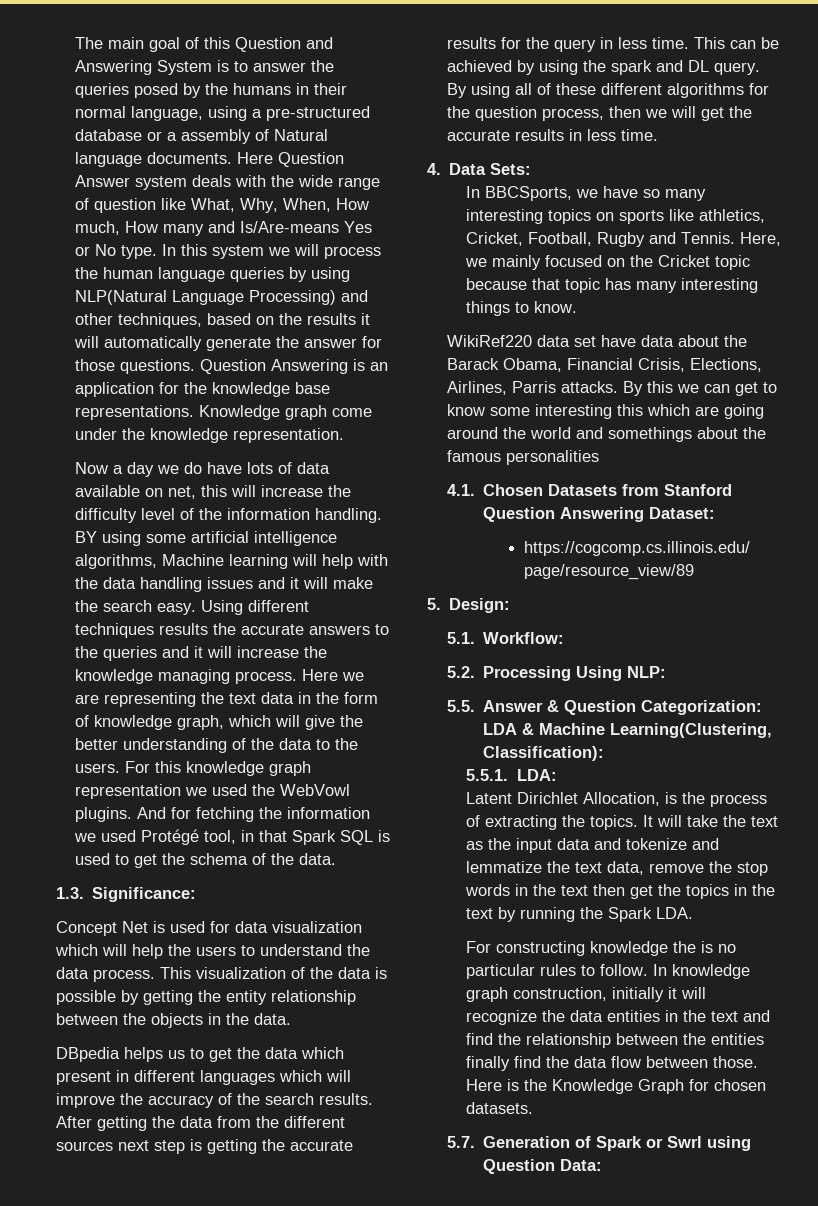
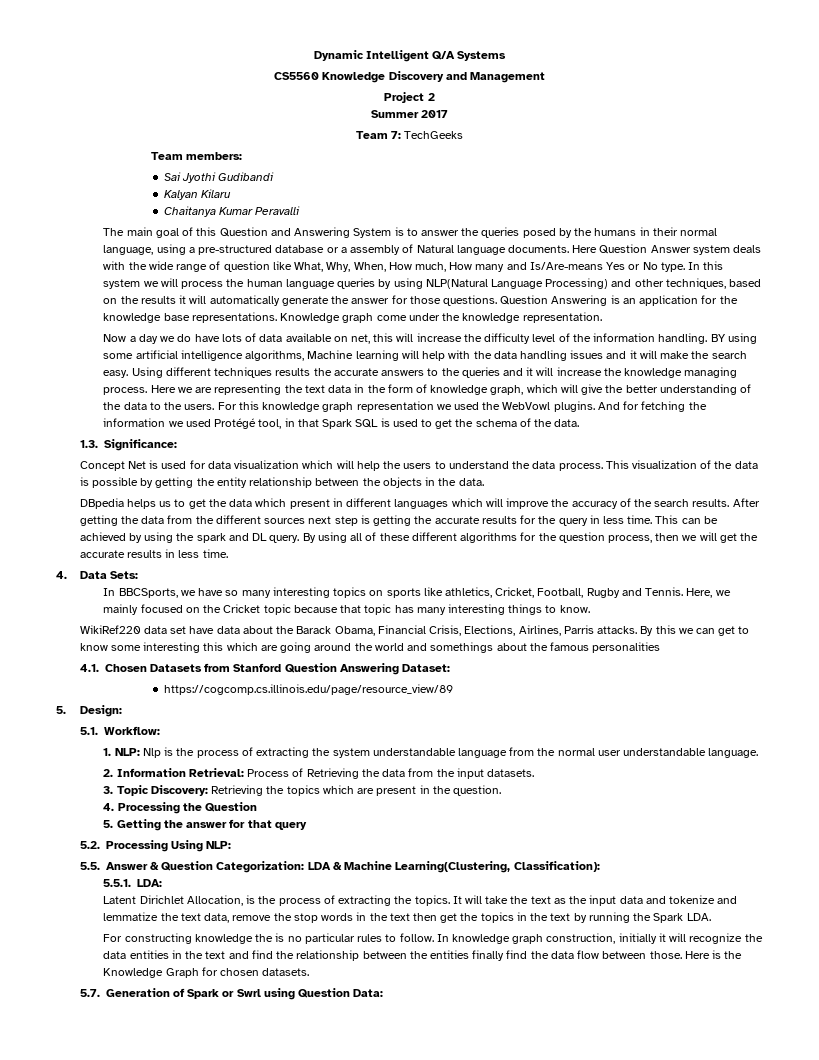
+ Dynamic Intelligent Q/A Systems
+ CS5560 Knowledge Discovery and Management
+ Project 2
+ Summer 2017
+ Team 7: TechGeeks
+ Team members:
+ Sai Jyothi Gudibandi
+ Kalyan Kilaru
+ Chaitanya Kumar Peravalli
+ 1. NLP: Nlp is the process of extracting the system understandable language from the normal user understandable language.
+ 2. Information Retrieval: Process of Retrieving the data from the input datasets.
+ 3. Topic Discovery: Retrieving the topics which are present in the question.
+ 4. Processing the Question
+ 5. Getting the answer for that query

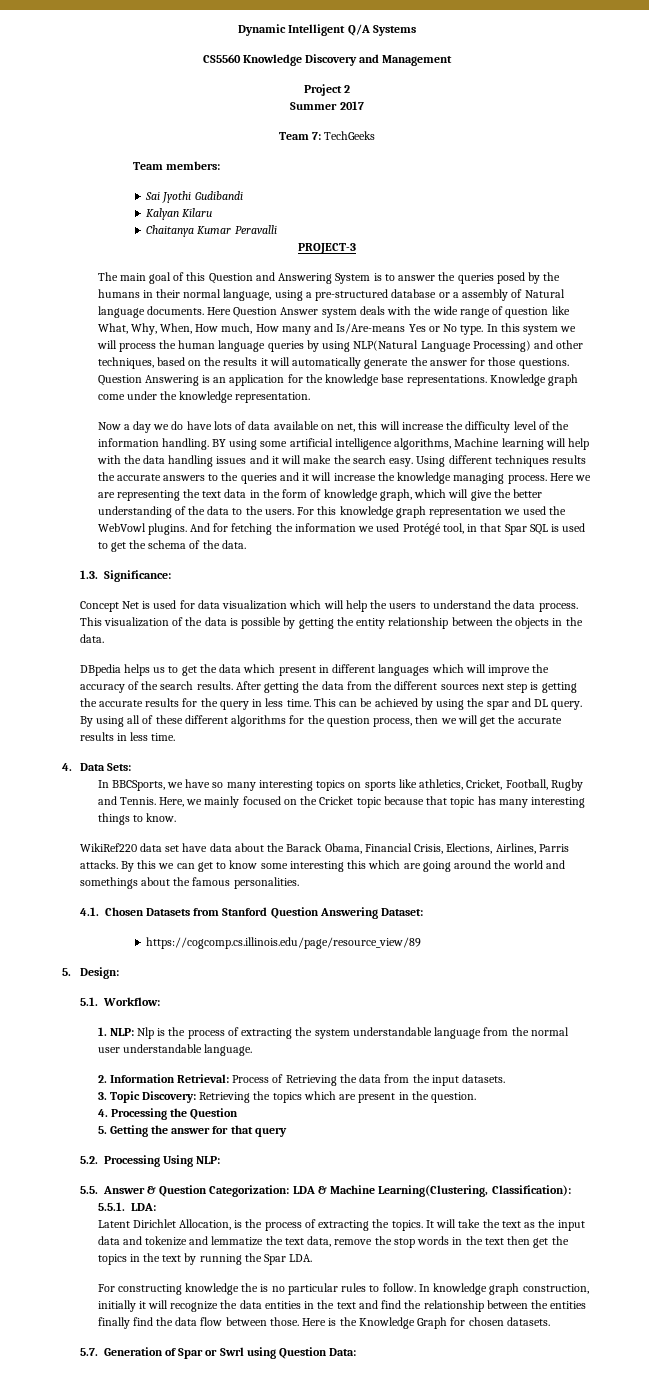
+ PROJECT-3
- And for fetching the information we used Protégé tool, in that Spark SQL is used to get the schema of the data.
+ And for fetching the information we used Protégé tool, in that Spar SQL is used to get the schema of the data.
- This can be achieved by using the spark and DL query.
+ This can be achieved by using the spar and DL query.
- By this we can get to know some interesting this which are going around the world and somethings about the famous personalities
+ By this we can get to know some interesting this which are going around the world and somethings about the famous personalities.
- It will take the text as the input data and tokenize and lemmatize the text data, remove the stop words in the text then get the topics in the text by running the Spark LDA.
+ It will take the text as the input data and tokenize and lemmatize the text data, remove the stop words in the text then get the topics in the text by running the Spar LDA.
- 5.7. Generation of Spark or Swrl using Question Data:
+ 5.7. Generation of Spar or Swrl using Question Data:

